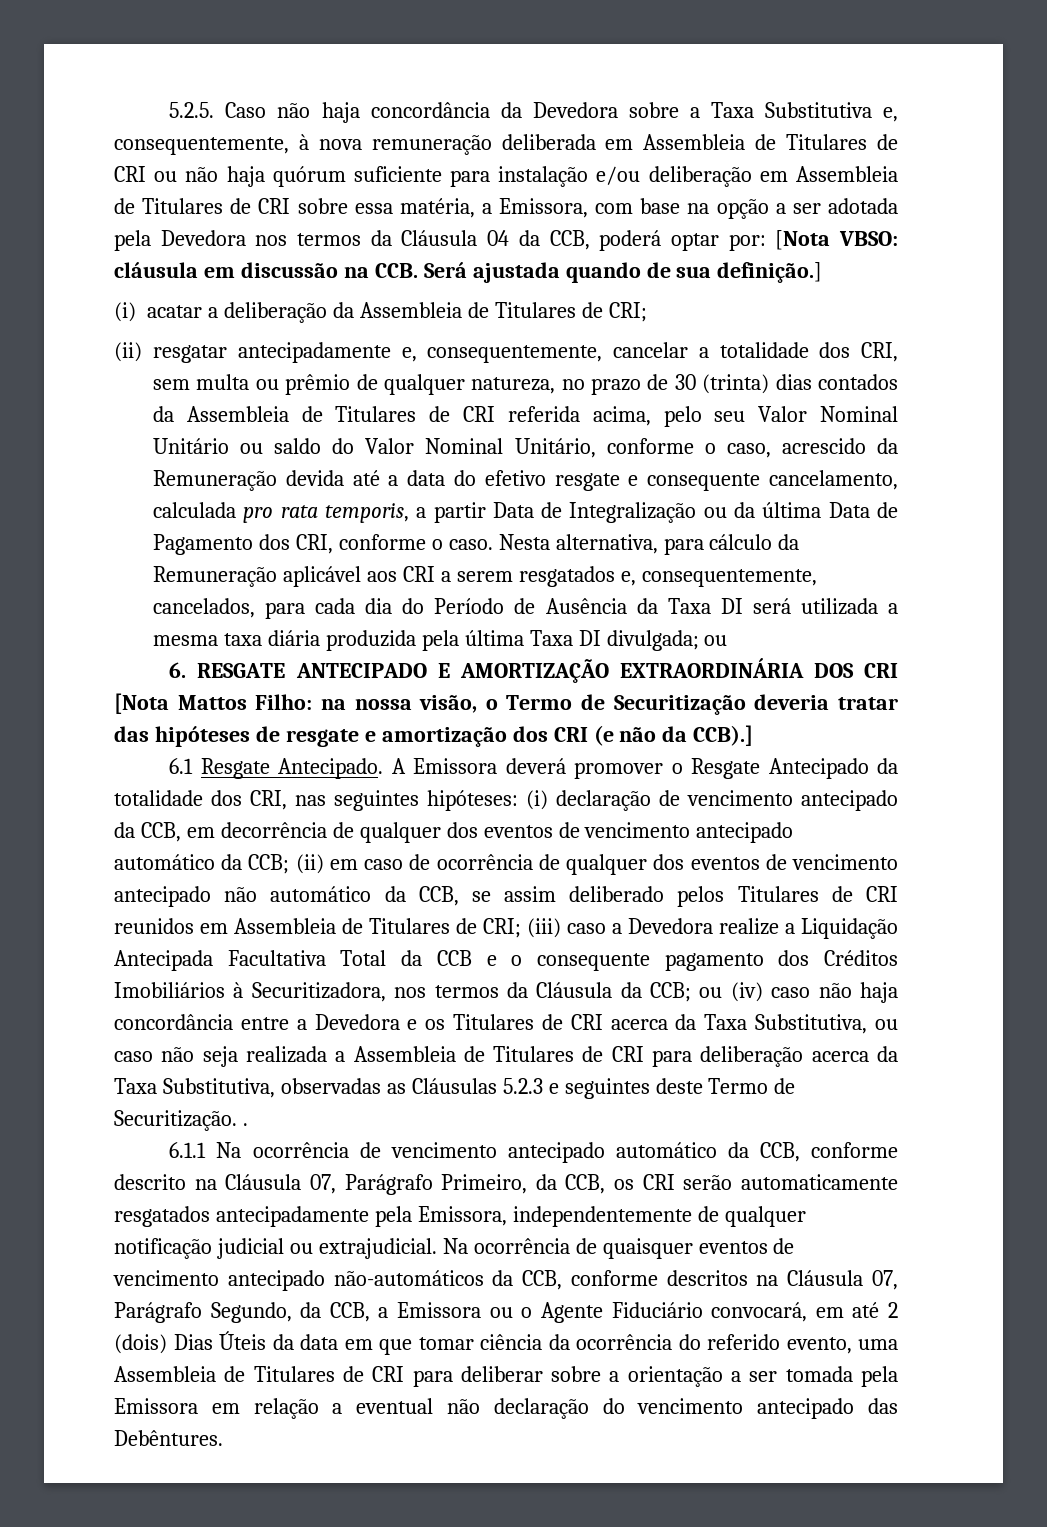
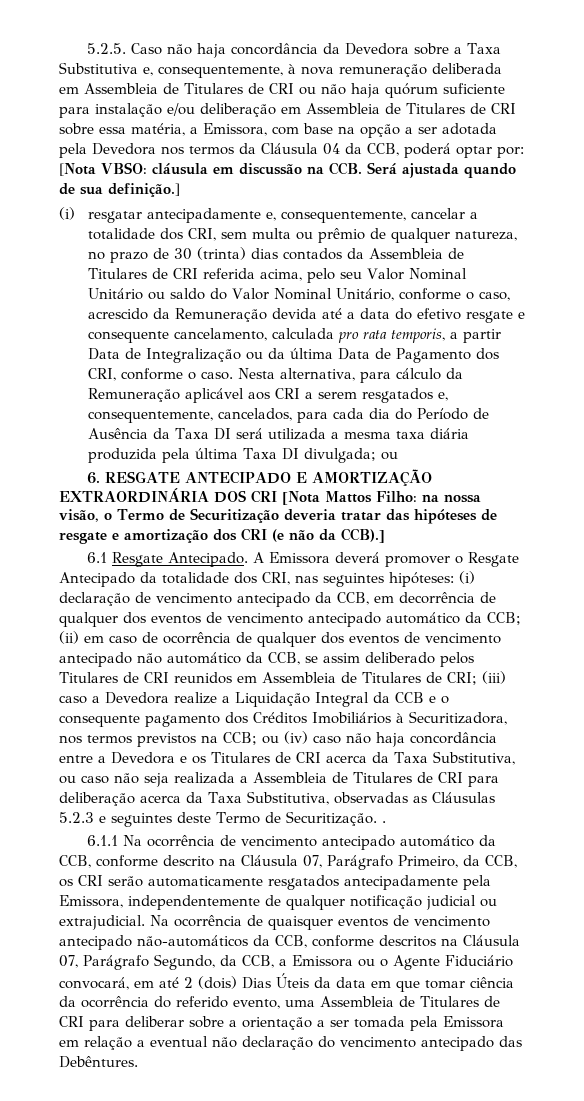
- (i) acatar a deliberação da Assembleia de Titulares de CRI;
- (ii) resgatar antecipadamente e, consequentemente, cancelar a totalidade dos CRI, sem multa ou prêmio de qualquer natureza, no prazo de 30 (trinta) dias contados da Assembleia de Titulares de CRI referida acima, pelo seu Valor Nominal Unitário ou saldo do Valor Nominal Unitário, conforme o caso, acrescido da Remuneração devida até a data do efetivo resgate e consequente cancelamento, calculada pro rata temporis, a partir Data de Integralização ou da última Data de Pagamento dos CRI, conforme o caso.
+ (i) resgatar antecipadamente e, consequentemente, cancelar a totalidade dos CRI, sem multa ou prêmio de qualquer natureza, no prazo de 30 (trinta) dias contados da Assembleia de Titulares de CRI referida acima, pelo seu Valor Nominal Unitário ou saldo do Valor Nominal Unitário, conforme o caso, acrescido da Remuneração devida até a data do efetivo resgate e consequente cancelamento, calculada pro rata temporis, a partir Data de Integralização ou da última Data de Pagamento dos CRI, conforme o caso.
- (iii) caso a Devedora realize a Liquidação Antecipada Facultativa Total da CCB e o consequente pagamento dos Créditos Imobiliários à Securitizadora, nos termos da Cláusula da CCB;
+ (iii) caso a Devedora realize a Liquidação Integral da CCB e o consequente pagamento dos Créditos Imobiliários à Securitizadora, nos termos previstos na CCB;

